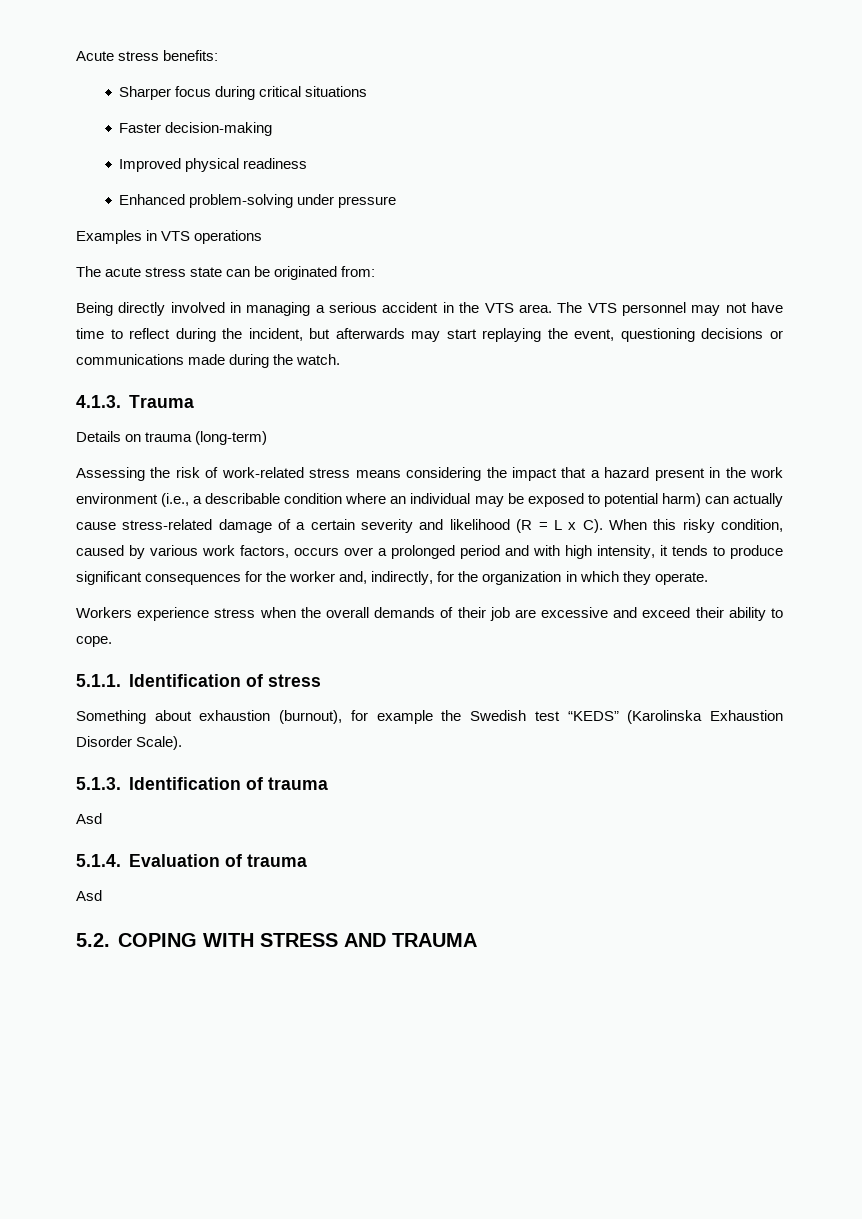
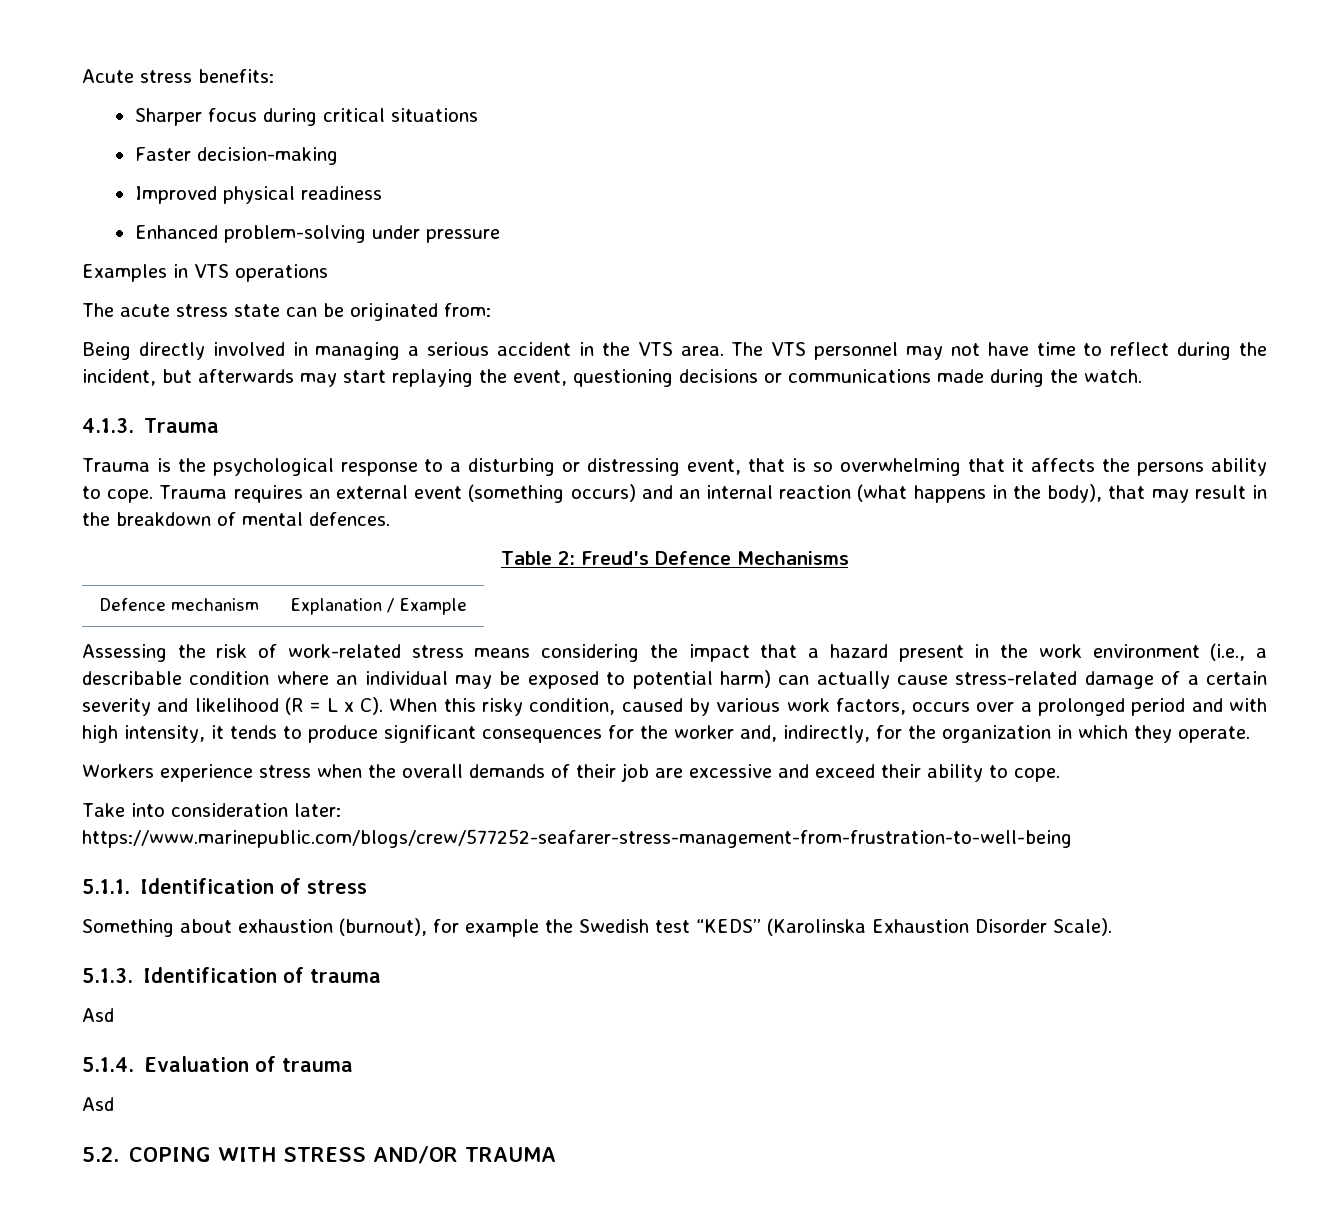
- Details on trauma (long-term)
+ Trauma is the psychological response to a disturbing or distressing event, that is so overwhelming that it affects the persons ability to cope. Trauma requires an external event (something occurs) and an internal reaction (what happens in the body), that may result in the breakdown of mental defences.
+ Table 2: Freud's Defence Mechanisms
+ Defence mechanism | Explanation / Example
+ Take into consideration later: https://www.marinepublic.com/blogs/crew/577252-seafarer-stress-management-from-frustration-to-well-being
- 5.2. COPING WITH STRESS AND TRAUMA
+ 5.2. COPING WITH STRESS AND/OR TRAUMA

